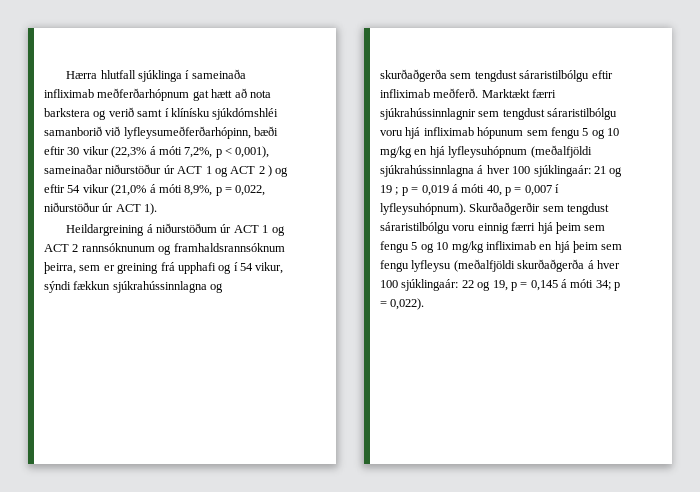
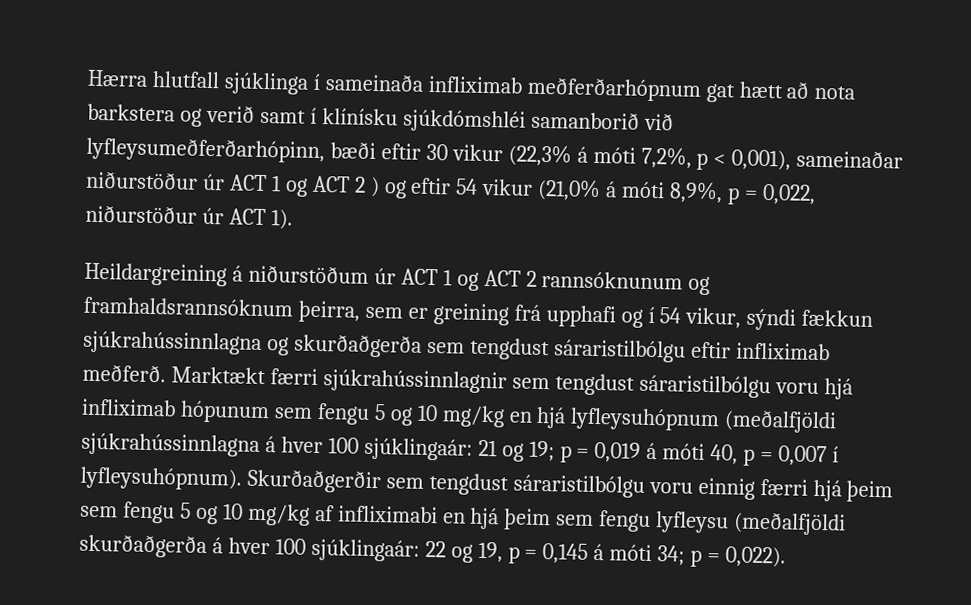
- Marktækt færri sjúkrahússinnlagnir sem tengdust sáraristilbólgu voru hjá infliximab hópunum sem fengu 5 og 10 mg/kg en hjá lyfleysuhópnum (meðalfjöldi sjúkrahússinnlagna á hver 100 sjúklingaár: 21 og 19 ; p = 0,019 á móti 40, p = 0,007 í lyfleysuhópnum).
+ Marktækt færri sjúkrahússinnlagnir sem tengdust sáraristilbólgu voru hjá infliximab hópunum sem fengu 5 og 10 mg/kg en hjá lyfleysuhópnum (meðalfjöldi sjúkrahússinnlagna á hver 100 sjúklingaár: 21 og 19; p = 0,019 á móti 40, p = 0,007 í lyfleysuhópnum).
- Skurðaðgerðir sem tengdust sáraristilbólgu voru einnig færri hjá þeim sem fengu 5 og 10 mg/kg infliximab en hjá þeim sem fengu lyfleysu (meðalfjöldi skurðaðgerða á hver 100 sjúklingaár: 22 og 19, p = 0,145 á móti 34; p = 0,022).
+ Skurðaðgerðir sem tengdust sáraristilbólgu voru einnig færri hjá þeim sem fengu 5 og 10 mg/kg af infliximabi en hjá þeim sem fengu lyfleysu (meðalfjöldi skurðaðgerða á hver 100 sjúklingaár: 22 og 19, p = 0,145 á móti 34; p = 0,022).

